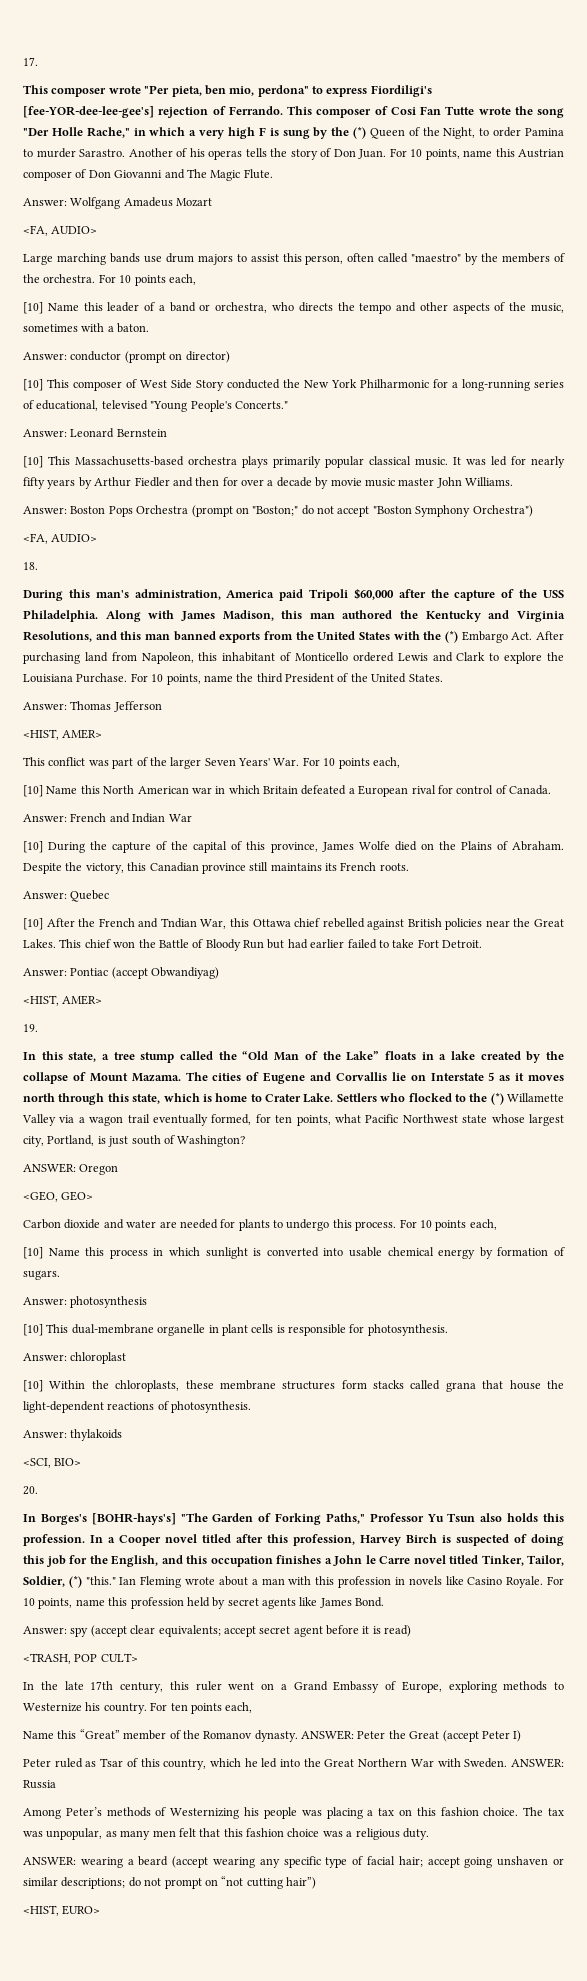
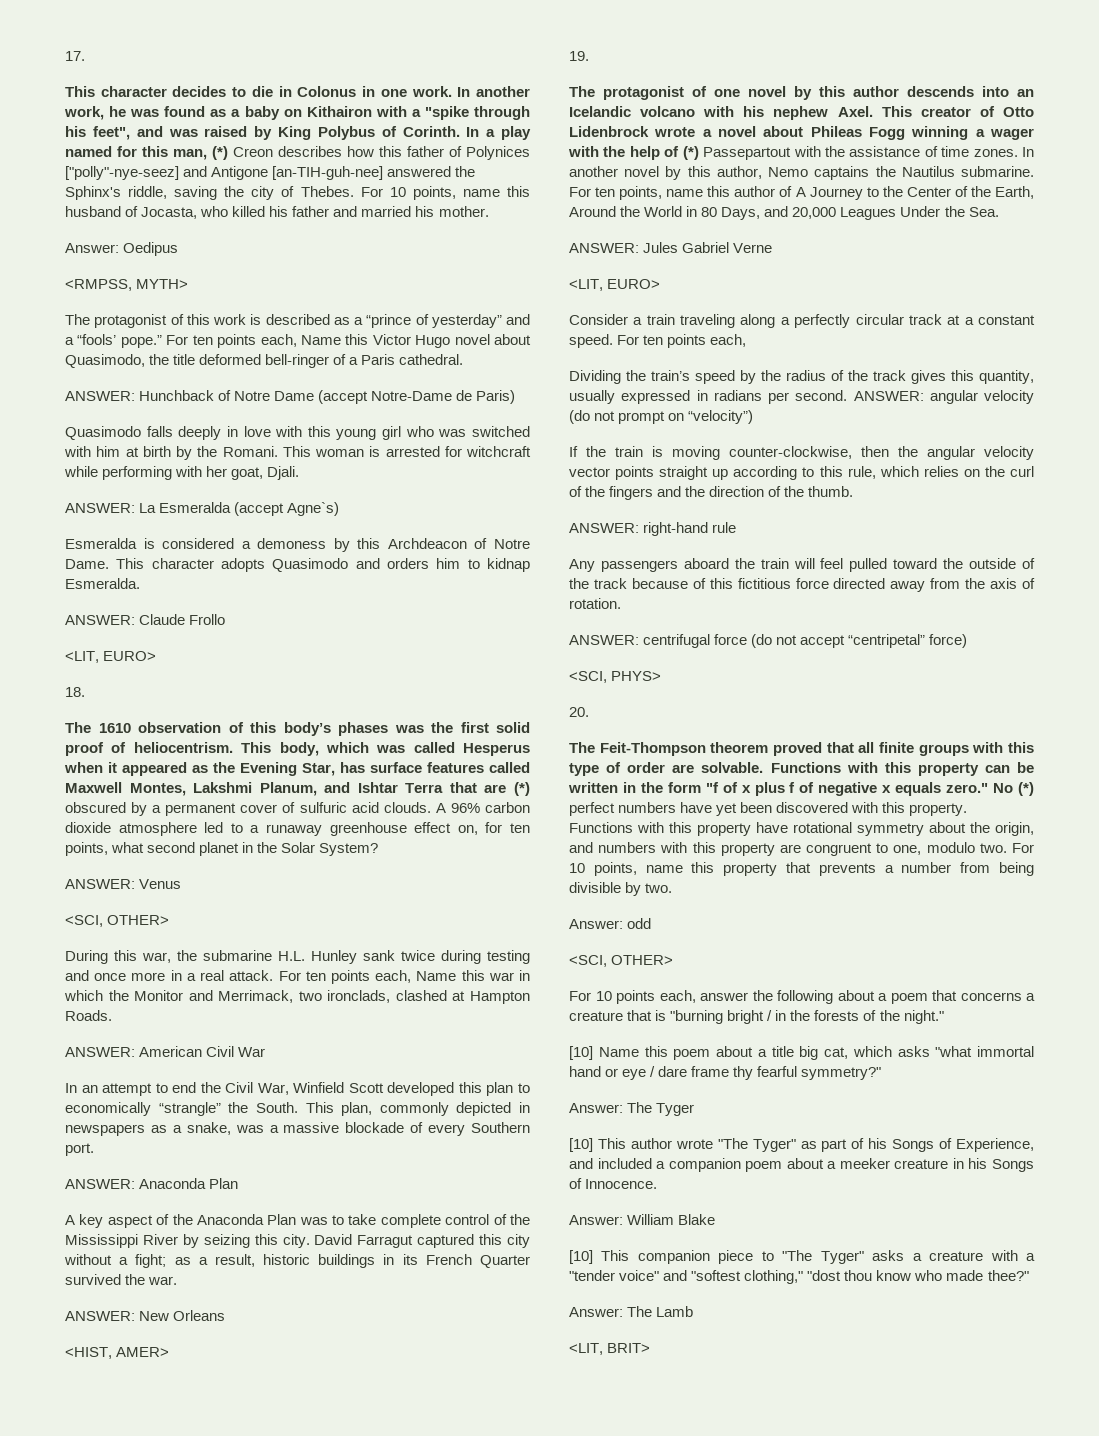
- This composer wrote "Per pieta, ben mio, perdona" to express Fiordiligi's [fee-YOR-dee-lee-gee's] rejection of Ferrando. This composer of Cosi Fan Tutte wrote the song "Der Holle Rache," in which a very high F is sung by the (*) Queen of the Night, to order Pamina to murder Sarastro. Another of his operas tells the story of Don Juan. For 10 points, name this Austrian composer of Don Giovanni and The Magic Flute.
- Answer: Wolfgang Amadeus Mozart
- <FA, AUDIO>
- Large marching bands use drum majors to assist this person, often called "maestro" by the members of the orchestra. For 10 points each,
- [10] Name this leader of a band or orchestra, who directs the tempo and other aspects of the music, sometimes with a baton.
- Answer: conductor (prompt on director)
- [10] This composer of West Side Story conducted the New York Philharmonic for a long-running series of educational, televised "Young People's Concerts."
- Answer: Leonard Bernstein
- [10] This Massachusetts-based orchestra plays primarily popular classical music. It was led for nearly fifty years by Arthur Fiedler and then for over a decade by movie music master John Williams.
- Answer: Boston Pops Orchestra (prompt on "Boston;" do not accept "Boston Symphony Orchestra")
- <FA, AUDIO>
+ This character decides to die in Colonus in one work. In another work, he was found as a baby on Kithairon with a "spike through his feet", and was raised by King Polybus of Corinth. In a play named for this man, (*) Creon describes how this father of Polynices ["polly"-nye-seez] and Antigone [an-TIH-guh-nee] answered the Sphinx's riddle, saving the city of Thebes. For 10 points, name this husband of Jocasta, who killed his father and married his mother.
+ Answer: Oedipus
+ <RMPSS, MYTH>
+ The protagonist of this work is described as a “prince of yesterday” and a “fools’ pope.” For ten points each, Name this Victor Hugo novel about Quasimodo, the title deformed bell-ringer of a Paris cathedral.
+ ANSWER: Hunchback of Notre Dame (accept Notre-Dame de Paris)
+ Quasimodo falls deeply in love with this young girl who was switched with him at birth by the Romani. This woman is arrested for witchcraft while performing with her goat, Djali.
+ ANSWER: La Esmeralda (accept Agne`s)
+ Esmeralda is considered a demoness by this Archdeacon of Notre Dame. This character adopts Quasimodo and orders him to kidnap Esmeralda.
+ ANSWER: Claude Frollo
+ <LIT, EURO>
  18.
- During this man's administration, America paid Tripoli $60,000 after the capture of the USS Philadelphia. Along with James Madison, this man authored the Kentucky and Virginia Resolutions, and this man banned exports from the United States with the (*) Embargo Act. After purchasing land from Napoleon, this inhabitant of Monticello ordered Lewis and Clark to explore the Louisiana Purchase. For 10 points, name the third President of the United States.
- Answer: Thomas Jefferson
- <HIST, AMER>
- This conflict was part of the larger Seven Years' War. For 10 points each,
- [10] Name this North American war in which Britain defeated a European rival for control of Canada.
- Answer: French and Indian War
- [10] During the capture of the capital of this province, James Wolfe died on the Plains of Abraham. Despite the victory, this Canadian province still maintains its French roots.
- Answer: Quebec
- [10] After the French and Tndian War, this Ottawa chief rebelled against British policies near the Great Lakes. This chief won the Battle of Bloody Run but had earlier failed to take Fort Detroit.
- Answer: Pontiac (accept Obwandiyag)
+ The 1610 observation of this body’s phases was the first solid proof of heliocentrism. This body, which was called Hesperus when it appeared as the Evening Star, has surface features called Maxwell Montes, Lakshmi Planum, and Ishtar Terra that are (*) obscured by a permanent cover of sulfuric acid clouds. A 96% carbon dioxide atmosphere led to a runaway greenhouse effect on, for ten points, what second planet in the Solar System?
+ ANSWER: Venus
+ <SCI, OTHER>
+ During this war, the submarine H.L. Hunley sank twice during testing and once more in a real attack. For ten points each, Name this war in which the Monitor and Merrimack, two ironclads, clashed at Hampton Roads.
+ ANSWER: American Civil War
+ In an attempt to end the Civil War, Winfield Scott developed this plan to economically “strangle” the South. This plan, commonly depicted in newspapers as a snake, was a massive blockade of every Southern port.
+ ANSWER: Anaconda Plan
+ A key aspect of the Anaconda Plan was to take complete control of the Mississippi River by seizing this city. David Farragut captured this city without a fight; as a result, historic buildings in its French Quarter survived the war.
+ ANSWER: New Orleans
  <HIST, AMER>
  19.
- In this state, a tree stump called the “Old Man of the Lake” floats in a lake created by the collapse of Mount Mazama. The cities of Eugene and Corvallis lie on Interstate 5 as it moves north through this state, which is home to Crater Lake. Settlers who flocked to the (*) Willamette Valley via a wagon trail eventually formed, for ten points, what Pacific Northwest state whose largest city, Portland, is just south of Washington?
- ANSWER: Oregon
- <GEO, GEO>
- Carbon dioxide and water are needed for plants to undergo this process. For 10 points each,
- [10] Name this process in which sunlight is converted into usable chemical energy by formation of sugars.
- Answer: photosynthesis
- [10] This dual-membrane organelle in plant cells is responsible for photosynthesis.
- Answer: chloroplast
- [10] Within the chloroplasts, these membrane structures form stacks called grana that house the light-dependent reactions of photosynthesis.
- Answer: thylakoids
- <SCI, BIO>
+ The protagonist of one novel by this author descends into an Icelandic volcano with his nephew Axel. This creator of Otto Lidenbrock wrote a novel about Phileas Fogg winning a wager with the help of (*) Passepartout with the assistance of time zones. In another novel by this author, Nemo captains the Nautilus submarine. For ten points, name this author of A Journey to the Center of the Earth, Around the World in 80 Days, and 20,000 Leagues Under the Sea.
+ ANSWER: Jules Gabriel Verne
+ <LIT, EURO>
+ Consider a train traveling along a perfectly circular track at a constant speed. For ten points each,
+ Dividing the train’s speed by the radius of the track gives this quantity, usually expressed in radians per second. ANSWER: angular velocity (do not prompt on “velocity”)
+ If the train is moving counter-clockwise, then the angular velocity vector points straight up according to this rule, which relies on the curl of the fingers and the direction of the thumb.
+ ANSWER: right-hand rule
+ Any passengers aboard the train will feel pulled toward the outside of the track because of this fictitious force directed away from the axis of rotation.
+ ANSWER: centrifugal force (do not accept “centripetal” force)
+ <SCI, PHYS>
- In Borges's [BOHR-hays's] "The Garden of Forking Paths," Professor Yu Tsun also holds this profession. In a Cooper novel titled after this profession, Harvey Birch is suspected of doing this job for the English, and this occupation finishes a John le Carre novel titled Tinker, Tailor, Soldier, (*) "this." Ian Fleming wrote about a man with this profession in novels like Casino Royale. For 10 points, name this profession held by secret agents like James Bond.
- Answer: spy (accept clear equivalents; accept secret agent before it is read)
- <TRASH, POP CULT>
- In the late 17th century, this ruler went on a Grand Embassy of Europe, exploring methods to Westernize his country. For ten points each,
- Name this “Great” member of the Romanov dynasty. ANSWER: Peter the Great (accept Peter I)
- Peter ruled as Tsar of this country, which he led into the Great Northern War with Sweden. ANSWER: Russia
- Among Peter’s methods of Westernizing his people was placing a tax on this fashion choice. The tax was unpopular, as many men felt that this fashion choice was a religious duty.
- ANSWER: wearing a beard (accept wearing any specific type of facial hair; accept going unshaven or similar descriptions; do not prompt on “not cutting hair”)
- <HIST, EURO>
+ The Feit-Thompson theorem proved that all finite groups with this type of order are solvable. Functions with this property can be written in the form "f of x plus f of negative x equals zero." No (*) perfect numbers have yet been discovered with this property. Functions with this property have rotational symmetry about the origin, and numbers with this property are congruent to one, modulo two. For 10 points, name this property that prevents a number from being divisible by two.
+ Answer: odd
+ <SCI, OTHER>
+ For 10 points each, answer the following about a poem that concerns a creature that is "burning bright / in the forests of the night."
+ [10] Name this poem about a title big cat, which asks "what immortal hand or eye / dare frame thy fearful symmetry?"
+ Answer: The Tyger
+ [10] This author wrote "The Tyger" as part of his Songs of Experience, and included a companion poem about a meeker creature in his Songs of Innocence.
+ Answer: William Blake
+ [10] This companion piece to "The Tyger" asks a creature with a "tender voice" and "softest clothing," "dost thou know who made thee?"
+ Answer: The Lamb
+ <LIT, BRIT>

